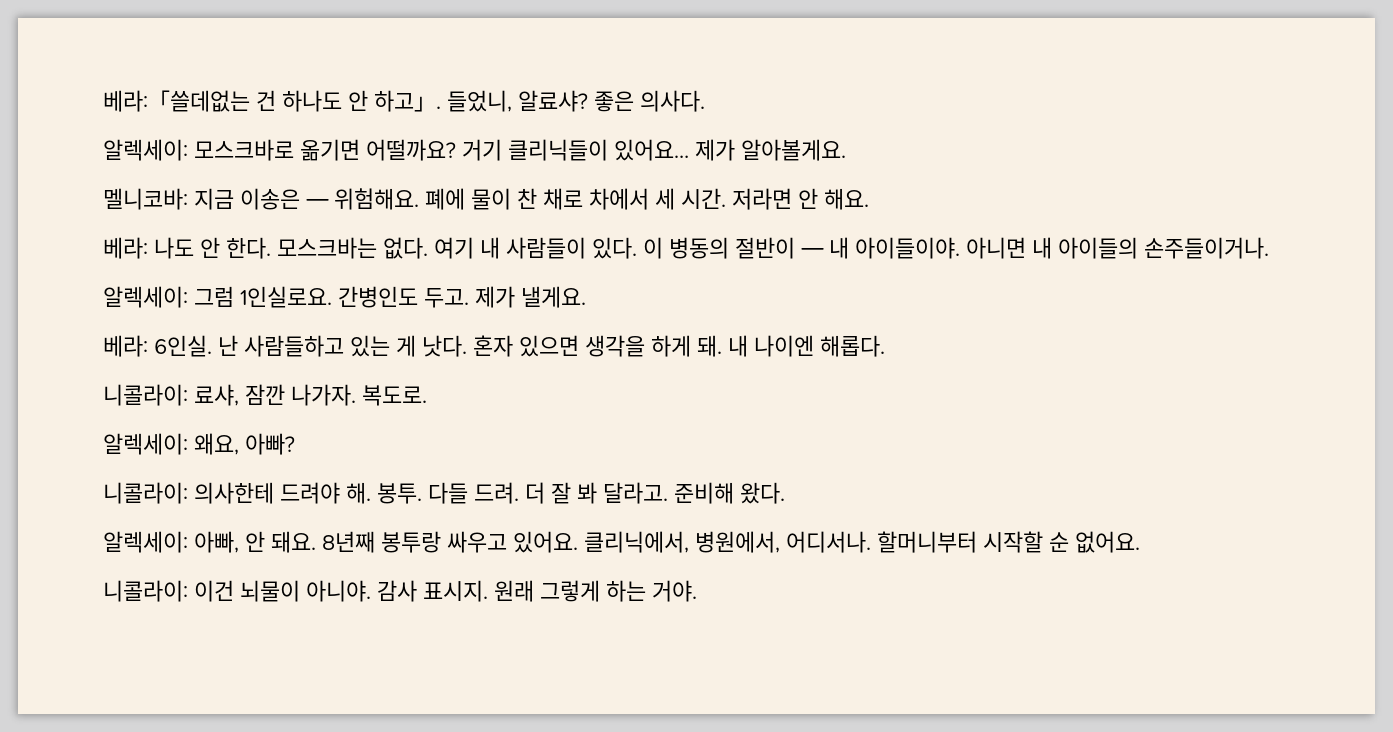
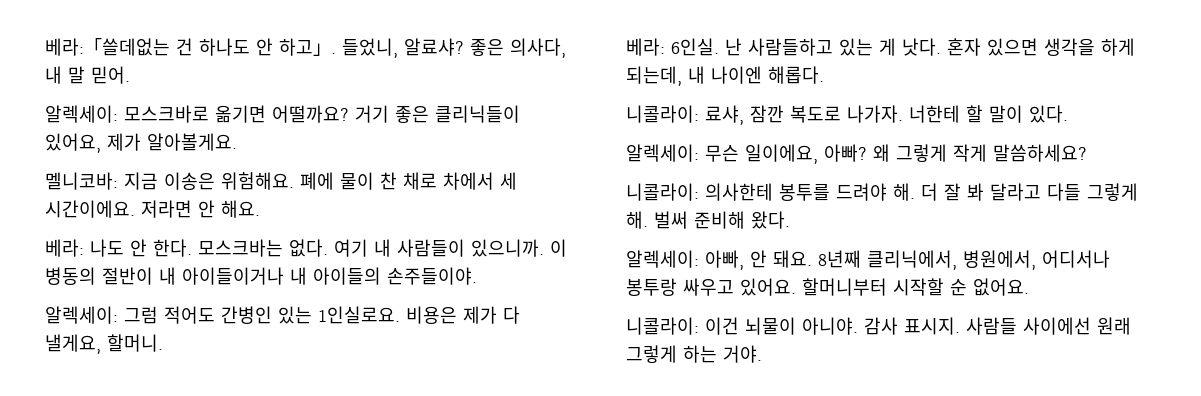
- 좋은 의사다.
+ 좋은 의사다, 내 말 믿어.
- 거기 클리닉들이 있어요… 제가 알아볼게요.
+ 거기 좋은 클리닉들이 있어요, 제가 알아볼게요.
- 멜니코바: 지금 이송은 — 위험해요.
+ 멜니코바: 지금 이송은 위험해요.
- 폐에 물이 찬 채로 차에서 세 시간.
+ 폐에 물이 찬 채로 차에서 세 시간이에요.
- 여기 내 사람들이 있다.
+ 여기 내 사람들이 있으니까.
- 이 병동의 절반이 — 내 아이들이야. 아니면 내 아이들의 손주들이거나.
+ 이 병동의 절반이 내 아이들이거나 내 아이들의 손주들이야.
- 알렉세이: 그럼 1인실로요. 간병인도 두고. 제가 낼게요.
+ 알렉세이: 그럼 적어도 간병인 있는 1인실로요. 비용은 제가 다 낼게요, 할머니.
- 혼자 있으면 생각을 하게 돼. 내 나이엔 해롭다.
+ 혼자 있으면 생각을 하게 되는데, 내 나이엔 해롭다.
- 니콜라이: 료샤, 잠깐 나가자. 복도로.
- 알렉세이: 왜요, 아빠?
+ 니콜라이: 료샤, 잠깐 복도로 나가자. 너한테 할 말이 있다.
+ 알렉세이: 무슨 일이에요, 아빠? 왜 그렇게 작게 말씀하세요?
- 니콜라이: 의사한테 드려야 해.
+ 니콜라이: 의사한테 봉투를 드려야 해.
- 봉투. 다들 드려. 더 잘 봐 달라고. 준비해 왔다.
+ 더 잘 봐 달라고 다들 그렇게 해. 벌써 준비해 왔다.
- 8년째 봉투랑 싸우고 있어요. 클리닉에서, 병원에서, 어디서나.
+ 8년째 클리닉에서, 병원에서, 어디서나 봉투랑 싸우고 있어요.
- 원래 그렇게 하는 거야.
+ 사람들 사이에선 원래 그렇게 하는 거야.

